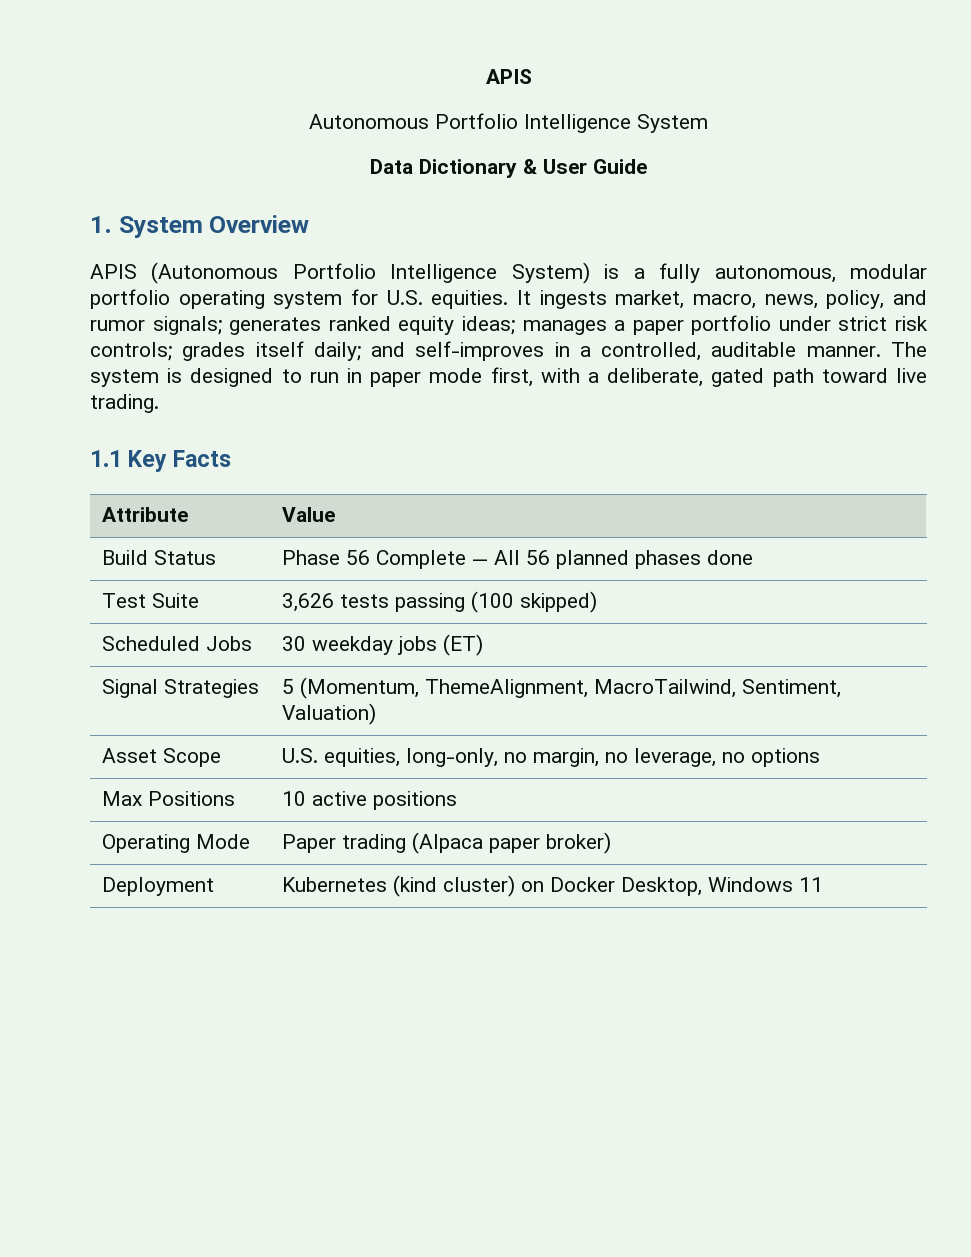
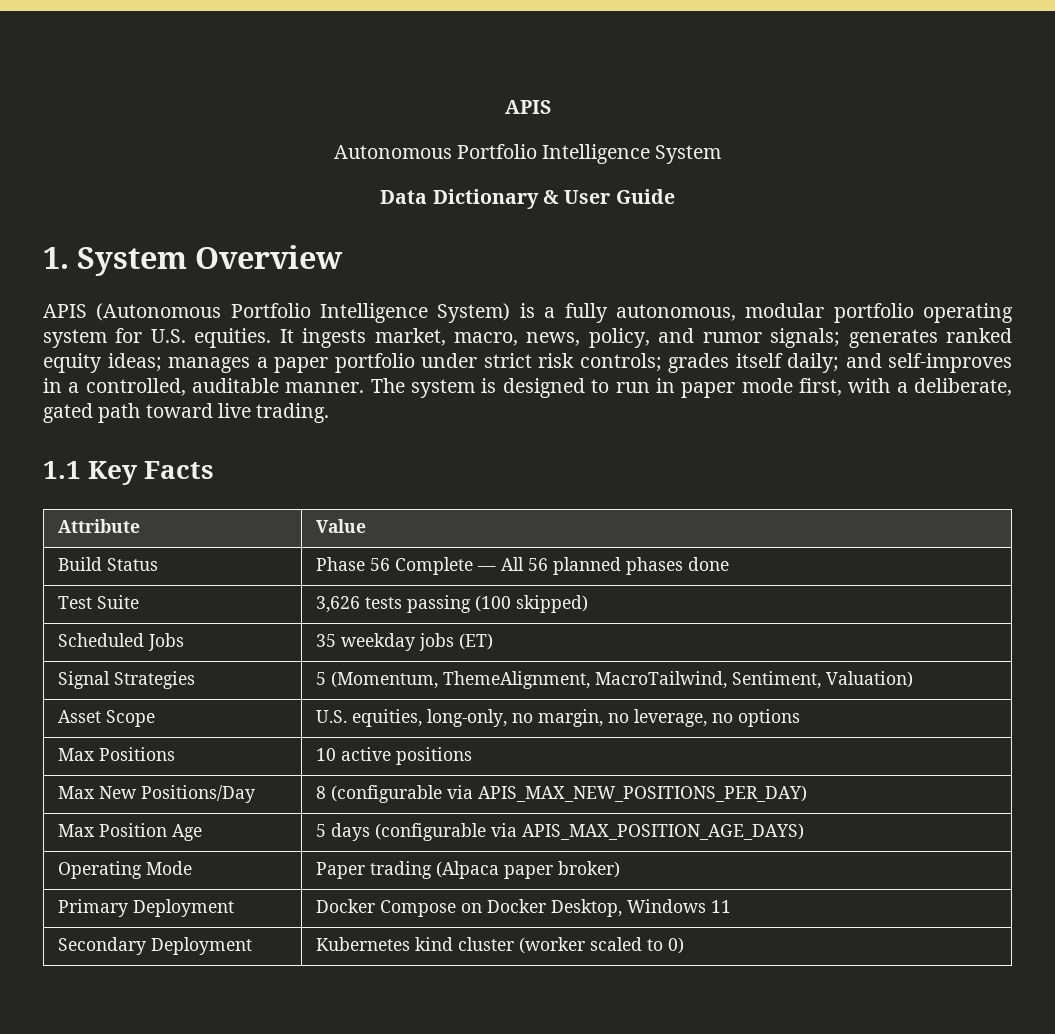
- Scheduled Jobs | 30 weekday jobs (ET)
+ Scheduled Jobs | 35 weekday jobs (ET)
+ Max New Positions/Day | 8 (configurable via APIS_MAX_NEW_POSITIONS_PER_DAY)
+ Max Position Age | 5 days (configurable via APIS_MAX_POSITION_AGE_DAYS)
- Deployment | Kubernetes (kind cluster) on Docker Desktop, Windows 11
+ Primary Deployment | Docker Compose on Docker Desktop, Windows 11
+ Secondary Deployment | Kubernetes kind cluster (worker scaled to 0)

